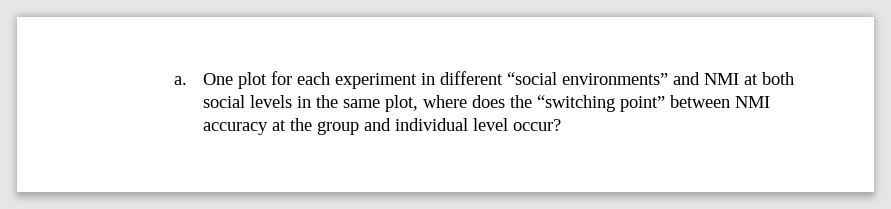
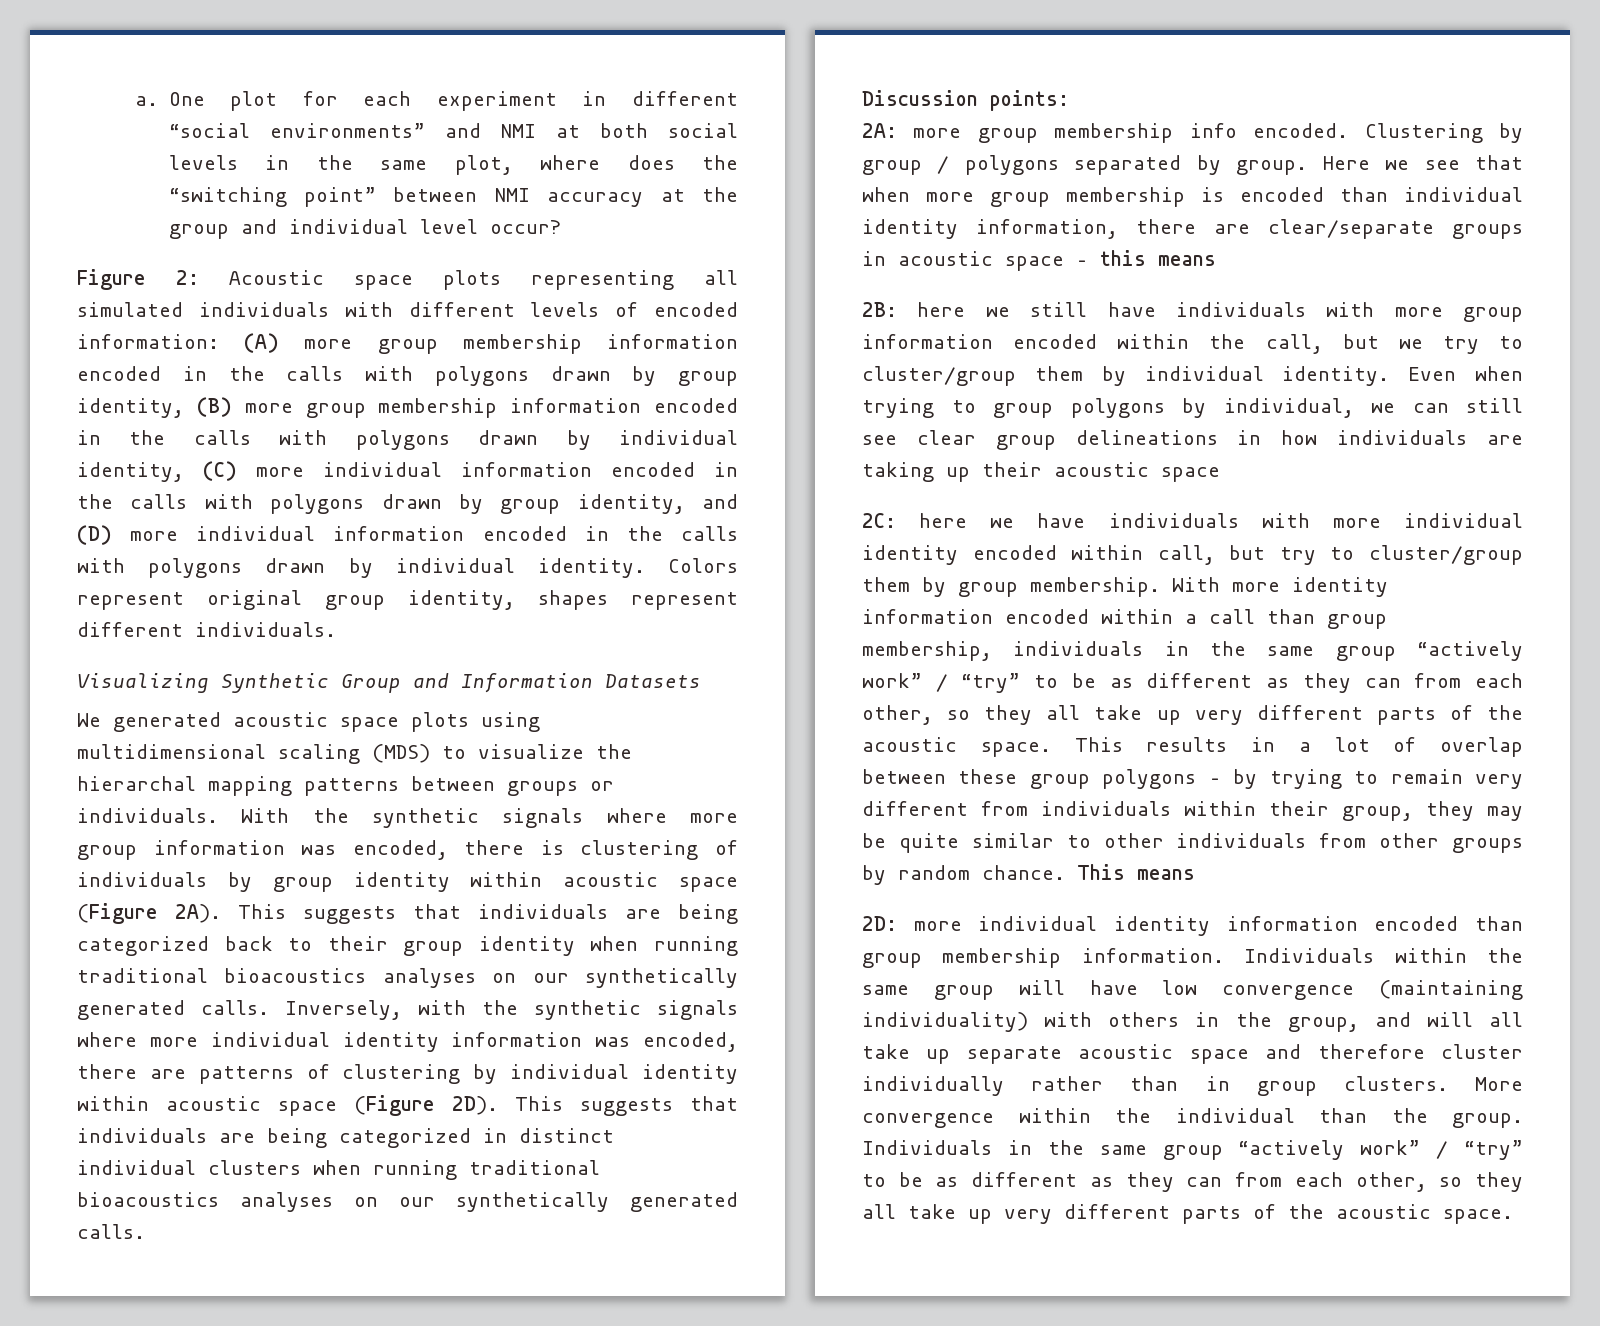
+ Figure 2: Acoustic space plots representing all simulated individuals with different levels of encoded information: (A) more group membership information encoded in the calls with polygons drawn by group identity, (B) more group membership information encoded in the calls with polygons drawn by individual identity, (C) more individual information encoded in the calls with polygons drawn by group identity, and (D) more individual information encoded in the calls with polygons drawn by individual identity. Colors represent original group identity, shapes represent different individuals.
+ Visualizing Synthetic Group and Information Datasets
+ We generated acoustic space plots using multidimensional scaling (MDS) to visualize the hierarchal mapping patterns between groups or individuals. With the synthetic signals where more group information was encoded, there is clustering of individuals by group identity within acoustic space (Figure 2A). This suggests that individuals are being categorized back to their group identity when running traditional bioacoustics analyses on our synthetically generated calls. Inversely, with the synthetic signals where more individual identity information was encoded, there are patterns of clustering by individual identity within acoustic space (Figure 2D). This suggests that individuals are being categorized in distinct individual clusters when running traditional bioacoustics analyses on our synthetically generated calls.
+ Discussion points:
+ 2A: more group membership info encoded. Clustering by group / polygons separated by group. Here we see that when more group membership is encoded than individual identity information, there are clear/separate groups in acoustic space – this means
+ 2B: here we still have individuals with more group information encoded within the call, but we try to cluster/group them by individual identity. Even when trying to group polygons by individual, we can still see clear group delineations in how individuals are taking up their acoustic space
+ 2C: here we have individuals with more individual identity encoded within call, but try to cluster/group them by group membership. With more identity information encoded within a call than group membership, individuals in the same group “actively work” / “try” to be as different as they can from each other, so they all take up very different parts of the acoustic space. This results in a lot of overlap between these group polygons – by trying to remain very different from individuals within their group, they may be quite similar to other individuals from other groups by random chance. This means
+ 2D: more individual identity information encoded than group membership information. Individuals within the same group will have low convergence (maintaining individuality) with others in the group, and will all take up separate acoustic space and therefore cluster individually rather than in group clusters. More convergence within the individual than the group. Individuals in the same group “actively work” / “try” to be as different as they can from each other, so they all take up very different parts of the acoustic space.

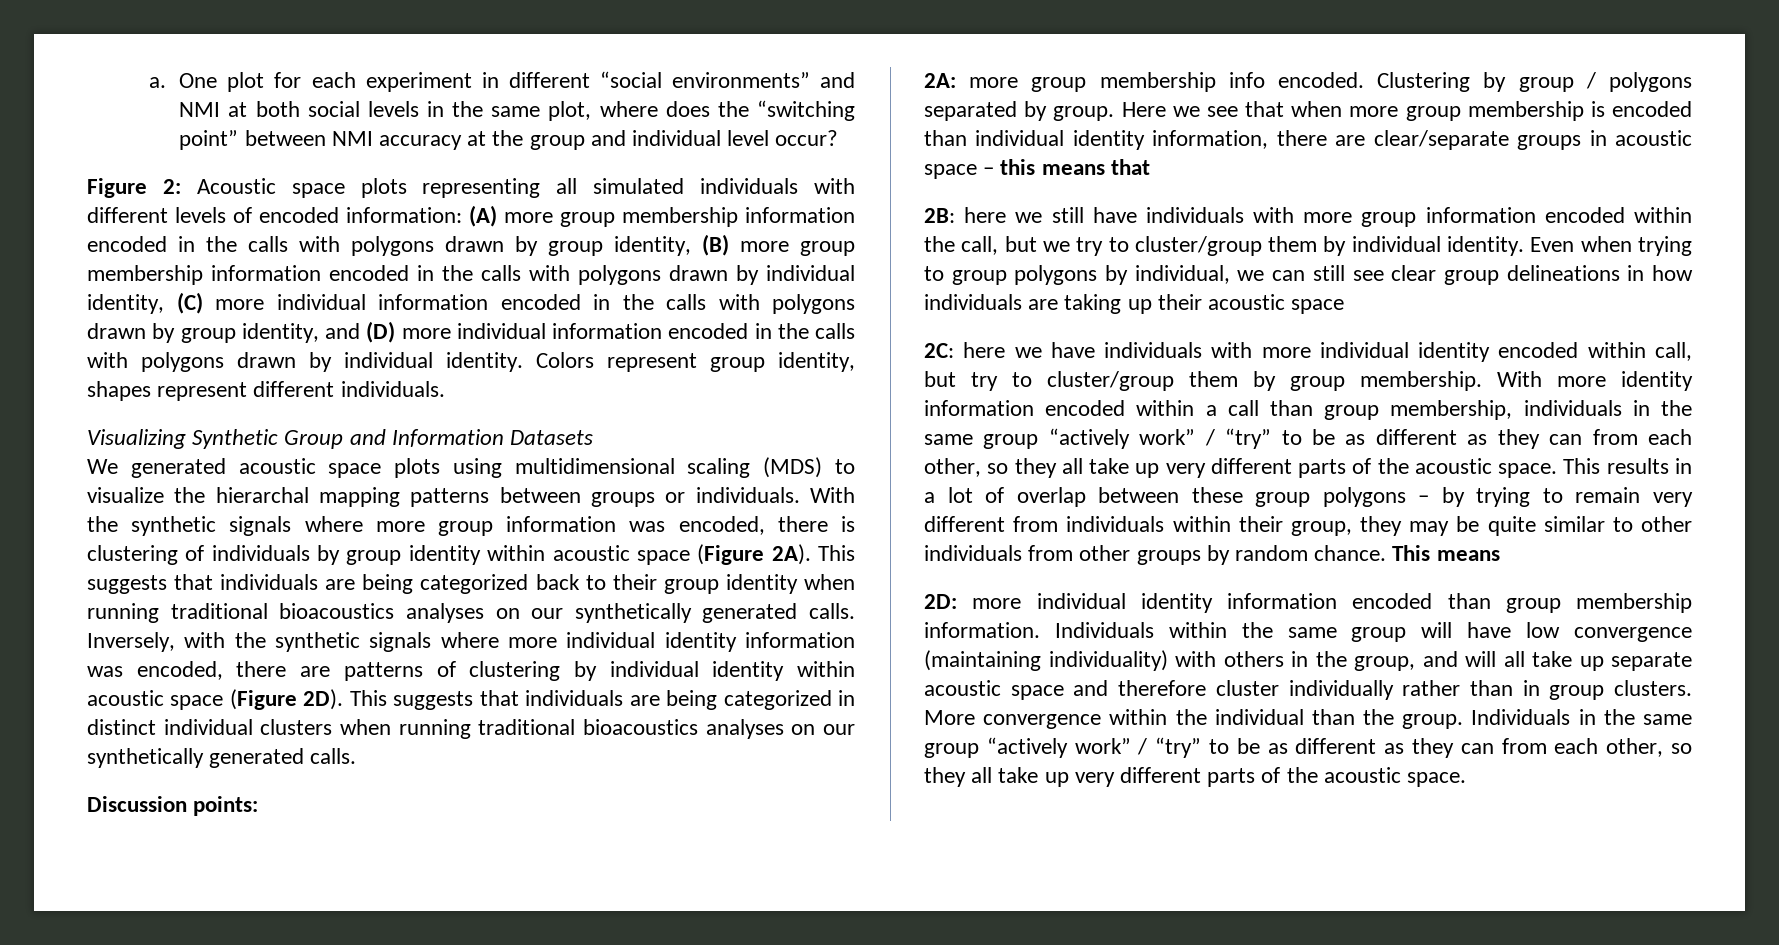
- Colors represent original group identity, shapes represent different individuals.
+ Colors represent group identity, shapes represent different individuals.
- Here we see that when more group membership is encoded than individual identity information, there are clear/separate groups in acoustic space – this means
+ Here we see that when more group membership is encoded than individual identity information, there are clear/separate groups in acoustic space – this means that

